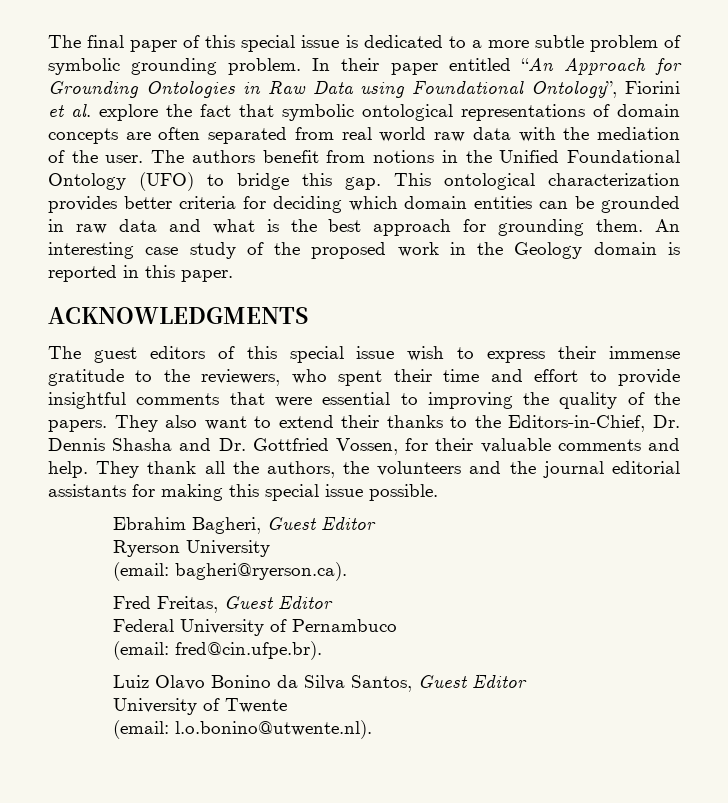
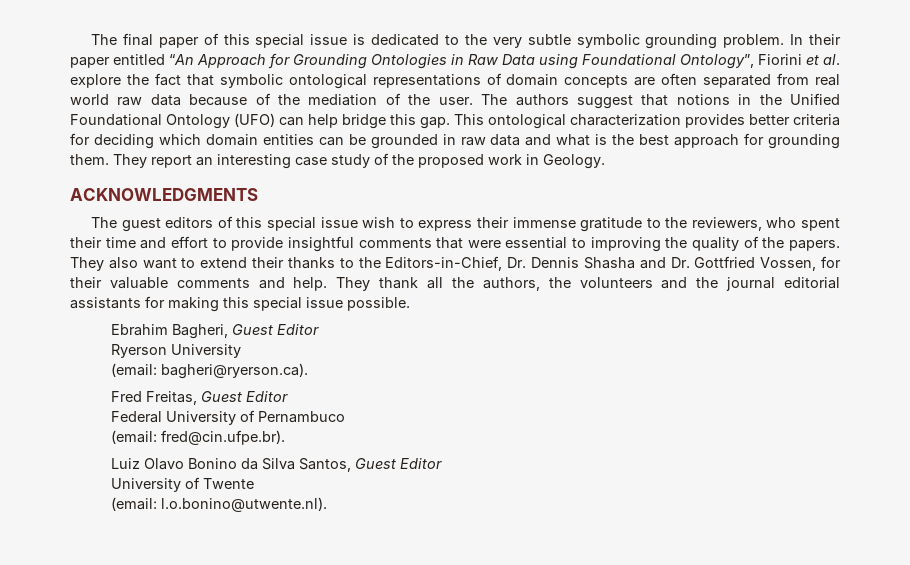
- The final paper of this special issue is dedicated to a more subtle problem of symbolic grounding problem.
+ The final paper of this special issue is dedicated to the very subtle symbolic grounding problem.
- In their paper entitled “An Approach for Grounding Ontologies in Raw Data using Foundational Ontology”, Fiorini et al. explore the fact that symbolic ontological representations of domain concepts are often separated from real world raw data with the mediation of the user.
+ In their paper entitled “An Approach for Grounding Ontologies in Raw Data using Foundational Ontology”, Fiorini et al. explore the fact that symbolic ontological representations of domain concepts are often separated from real world raw data because of the mediation of the user.
- The authors benefit from notions in the Unified Foundational Ontology (UFO) to bridge this gap.
+ The authors suggest that notions in the Unified Foundational Ontology (UFO) can help bridge this gap.
- An interesting case study of the proposed work in the Geology domain is reported in this paper.
+ They report an interesting case study of the proposed work in Geology.

